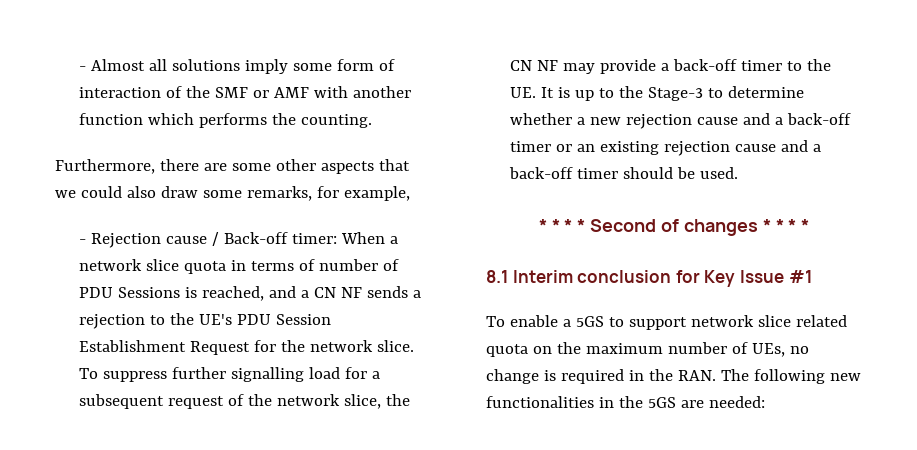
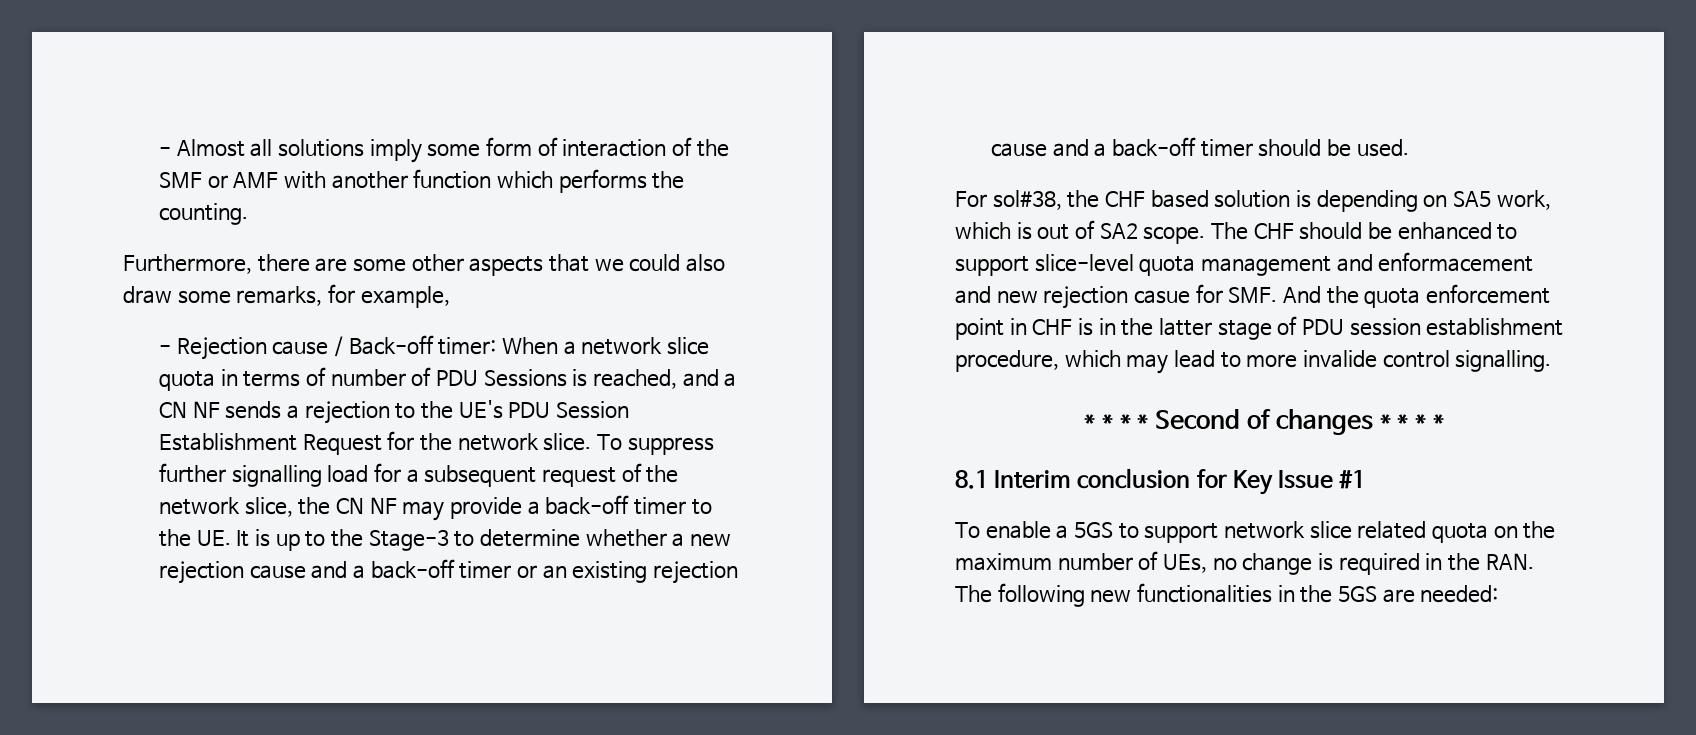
+ For sol#38, the CHF based solution is depending on SA5 work, which is out of SA2 scope. The CHF should be enhanced to support slice-level quota management and enformacement and new rejection casue for SMF. And the quota enforcement point in CHF is in the latter stage of PDU session establishment procedure, which may lead to more invalide control signalling.

